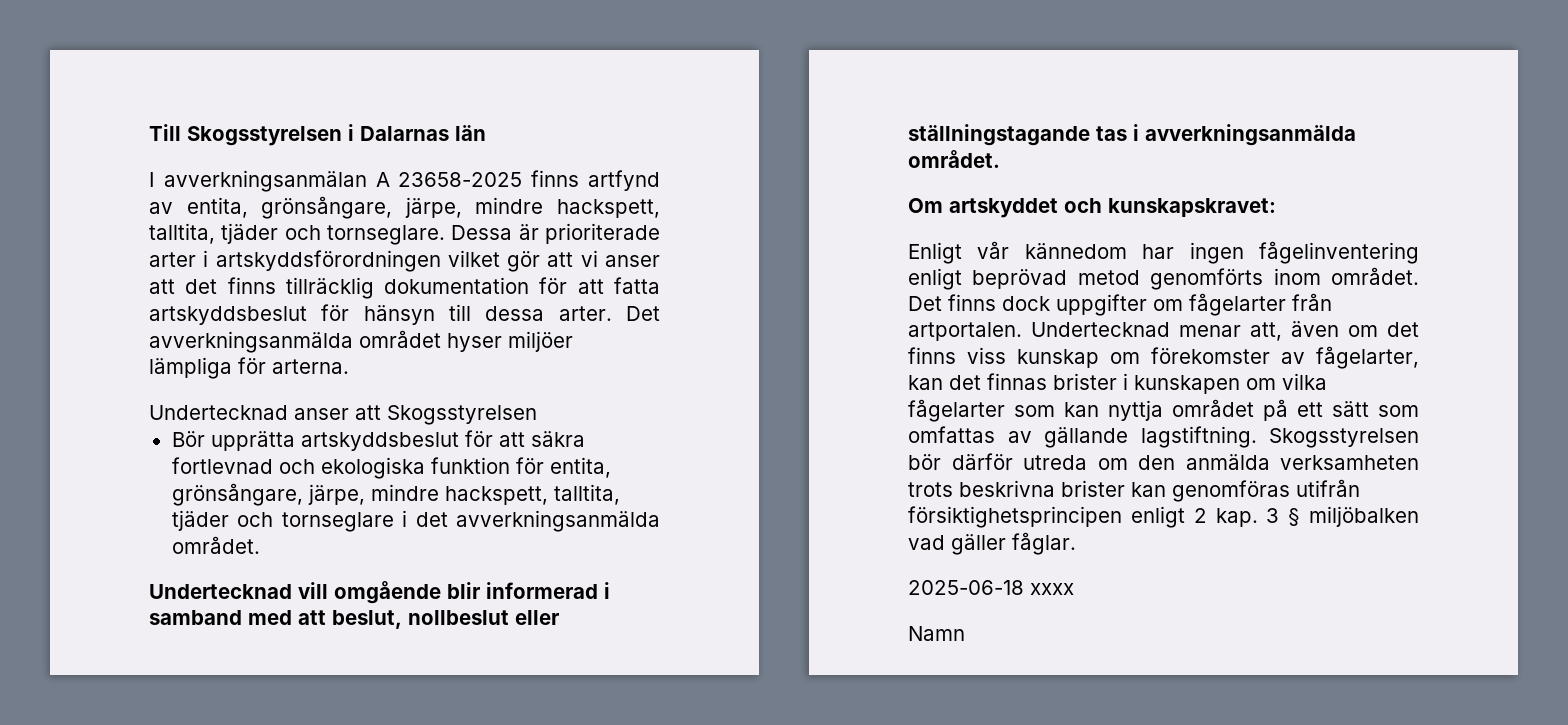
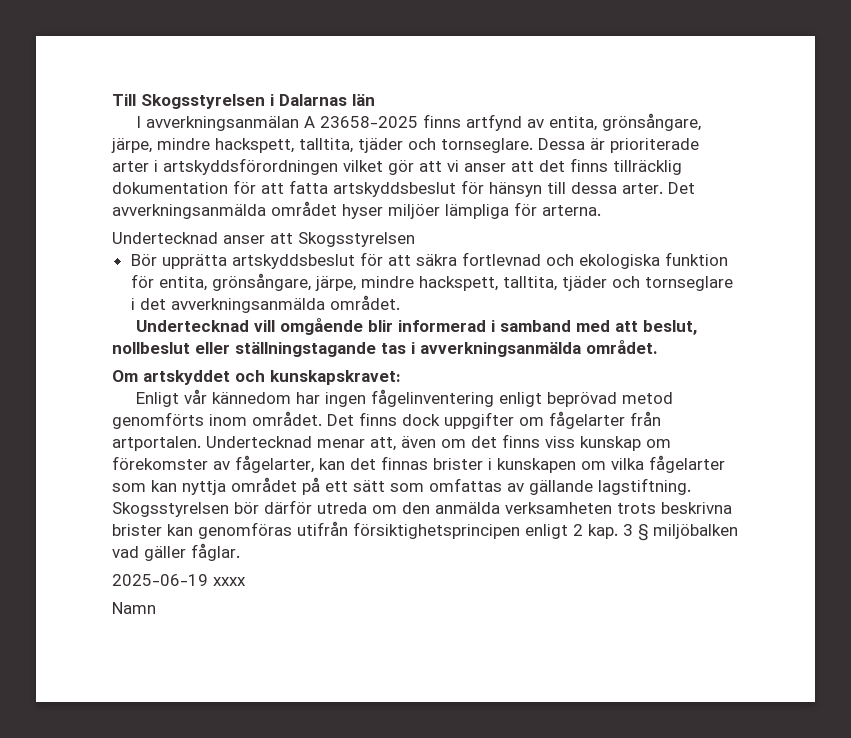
- 2025-06-18 xxxx
+ 2025-06-19 xxxx

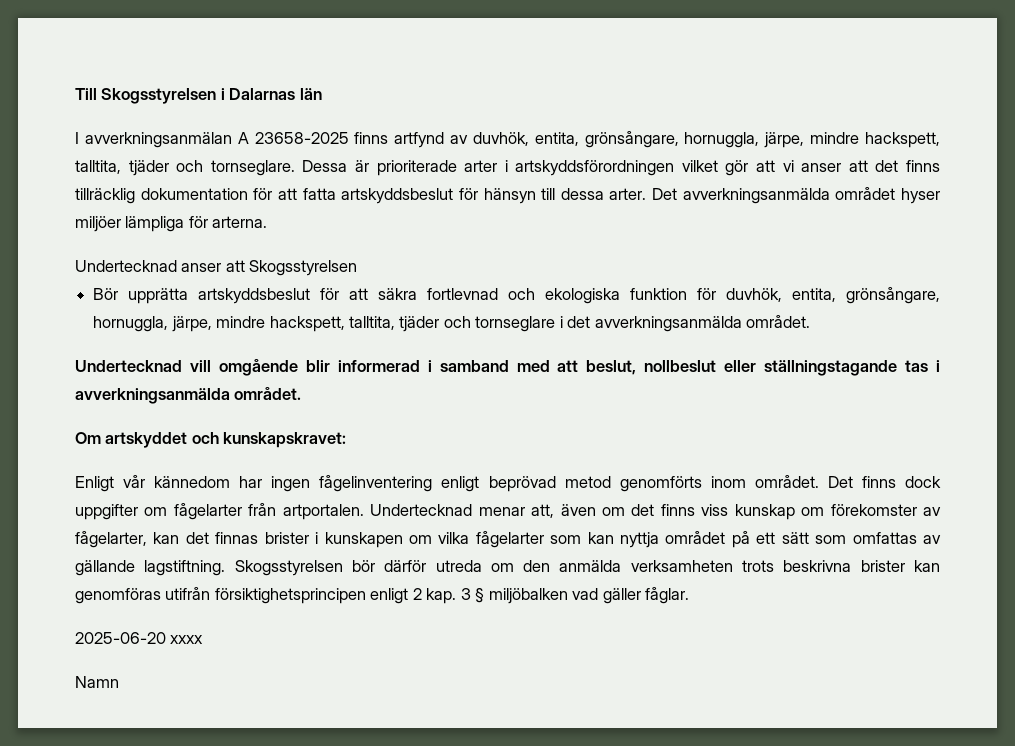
- I avverkningsanmälan A 23658-2025 finns artfynd av entita, grönsångare, järpe, mindre hackspett, talltita, tjäder och tornseglare.
+ I avverkningsanmälan A 23658-2025 finns artfynd av duvhök, entita, grönsångare, hornuggla, järpe, mindre hackspett, talltita, tjäder och tornseglare.
- Bör upprätta artskyddsbeslut för att säkra fortlevnad och ekologiska funktion för entita, grönsångare, järpe, mindre hackspett, talltita, tjäder och tornseglare i det avverkningsanmälda området.
+ Bör upprätta artskyddsbeslut för att säkra fortlevnad och ekologiska funktion för duvhök, entita, grönsångare, hornuggla, järpe, mindre hackspett, talltita, tjäder och tornseglare i det avverkningsanmälda området.
- 2025-06-19 xxxx
+ 2025-06-20 xxxx

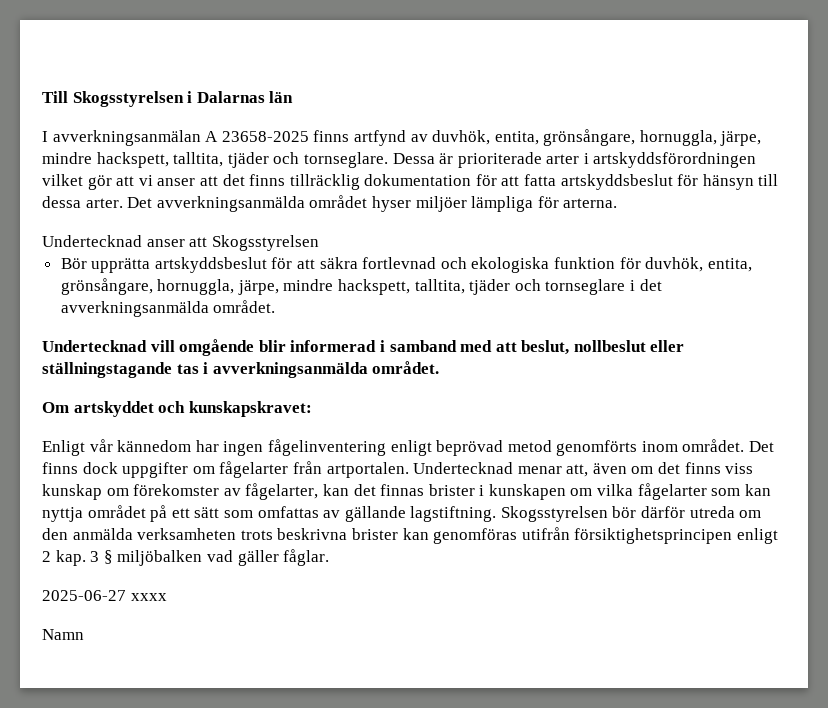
- 2025-06-20 xxxx
+ 2025-06-27 xxxx

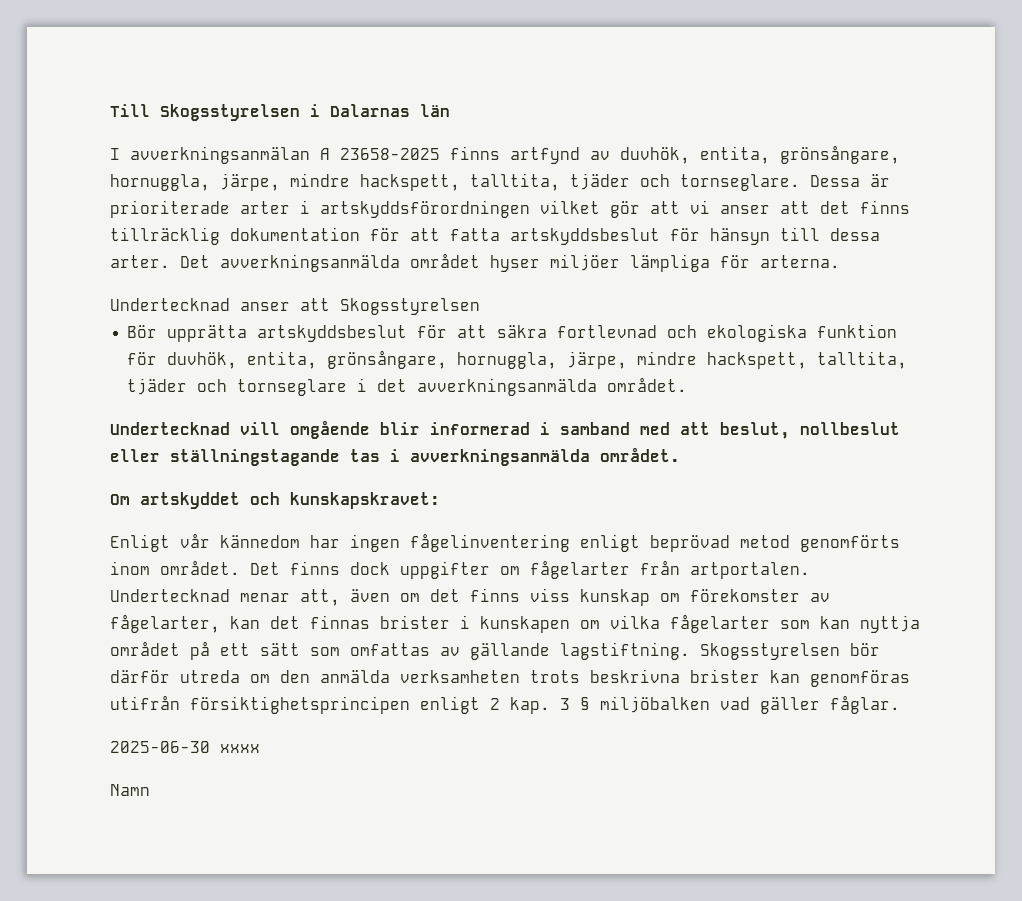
- 2025-06-27 xxxx
+ 2025-06-30 xxxx

